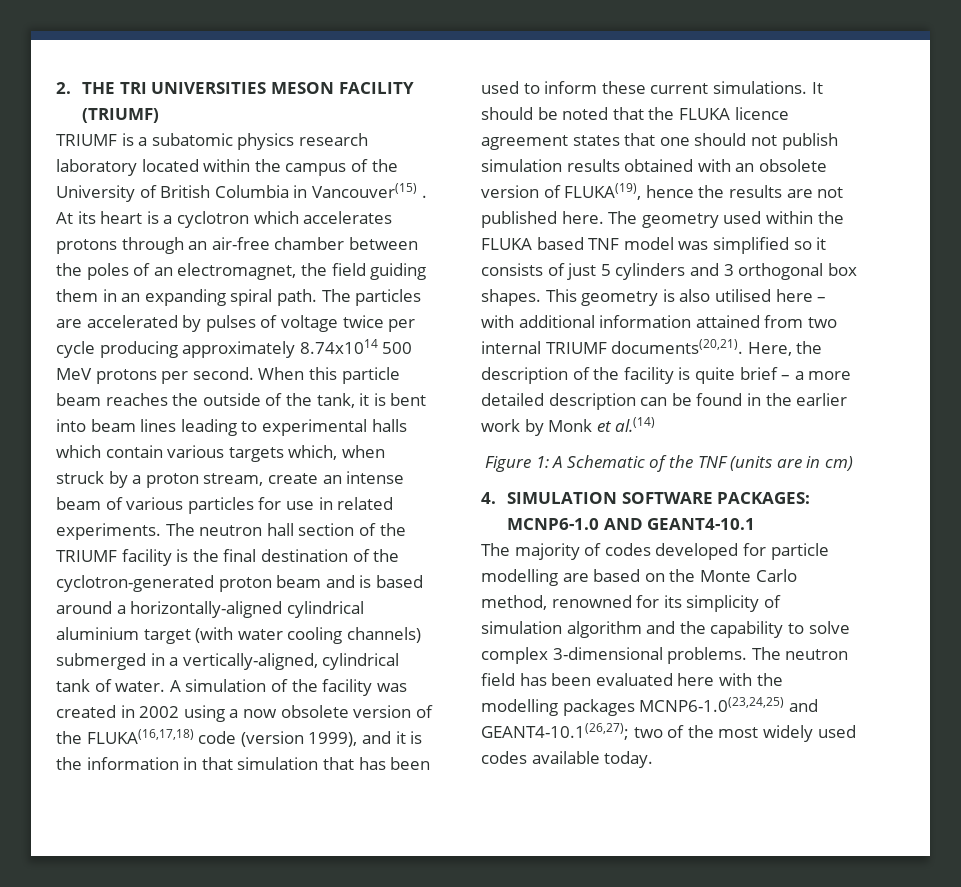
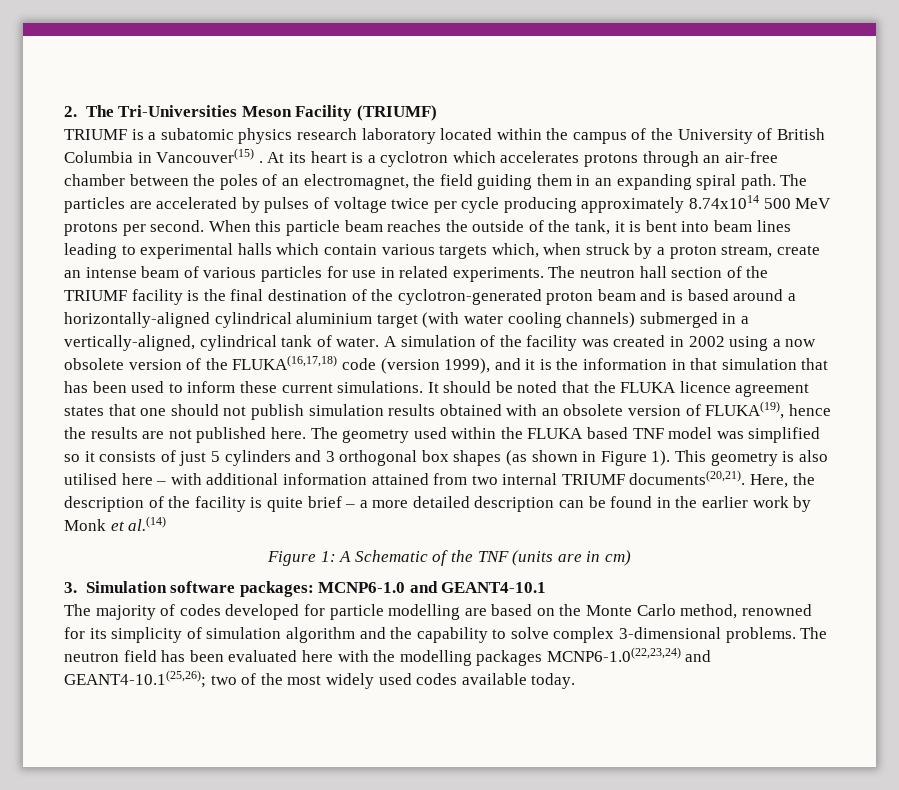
- 2. THE TRI UNIVERSITIES MESON FACILITY (TRIUMF)
+ 2. The Tri-Universities Meson Facility (TRIUMF)
- The geometry used within the FLUKA based TNF model was simplified so it consists of just 5 cylinders and 3 orthogonal box shapes.
+ The geometry used within the FLUKA based TNF model was simplified so it consists of just 5 cylinders and 3 orthogonal box shapes (as shown in Figure 1).
- 4. SIMULATION SOFTWARE PACKAGES: MCNP6-1.0 AND GEANT4-10.1
+ 3. Simulation software packages: MCNP6-1.0 and GEANT4-10.1
- The neutron field has been evaluated here with the modelling packages MCNP6-1.0(23,24,25) and GEANT4-10.1(26,27); two of the most widely used codes available today.
+ The neutron field has been evaluated here with the modelling packages MCNP6-1.0(22,23,24) and GEANT4-10.1(25,26); two of the most widely used codes available today.

